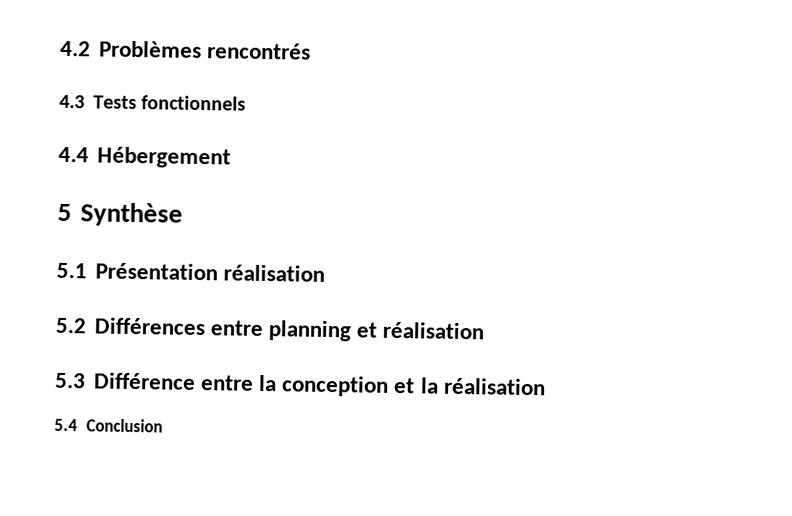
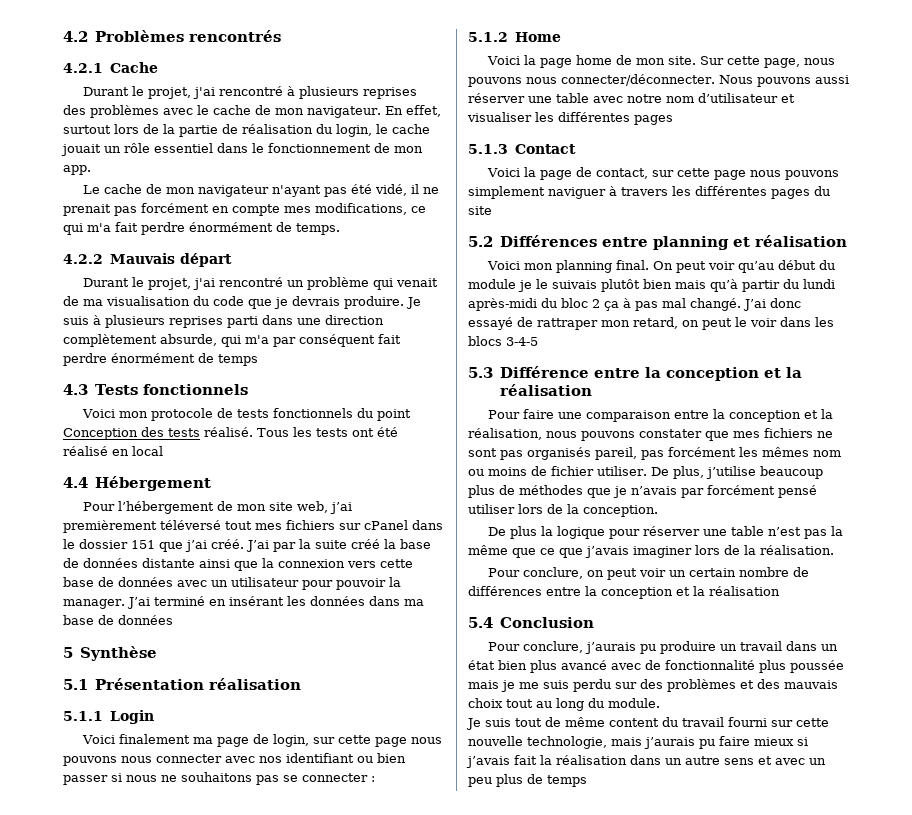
+ 4.2.1 Cache
+ Durant le projet, j'ai rencontré à plusieurs reprises des problèmes avec le cache de mon navigateur. En effet, surtout lors de la partie de réalisation du login, le cache jouait un rôle essentiel dans le fonctionnement de mon app.
+ Le cache de mon navigateur n'ayant pas été vidé, il ne prenait pas forcément en compte mes modifications, ce qui m'a fait perdre énormément de temps.
+ 4.2.2 Mauvais départ
+ Durant le projet, j'ai rencontré un problème qui venait de ma visualisation du code que je devrais produire. Je suis à plusieurs reprises parti dans une direction complètement absurde, qui m'a par conséquent fait perdre énormément de temps
  4.3 Tests fonctionnels
+ Voici mon protocole de tests fonctionnels du point Conception des tests réalisé. Tous les tests ont été réalisé en local
  4.4 Hébergement
+ Pour l’hébergement de mon site web, j’ai premièrement téléversé tout mes fichiers sur cPanel dans le dossier 151 que j’ai créé. J’ai par la suite créé la base de données distante ainsi que la connexion vers cette base de données avec un utilisateur pour pouvoir la manager. J’ai terminé en insérant les données dans ma base de données
+ 5.1.1 Login
+ Voici finalement ma page de login, sur cette page nous pouvons nous connecter avec nos identifiant ou bien passer si nous ne souhaitons pas se connecter :
+ 5.1.2 Home
+ Voici la page home de mon site. Sur cette page, nous pouvons nous connecter/déconnecter. Nous pouvons aussi réserver une table avec notre nom d’utilisateur et visualiser les différentes pages
+ 5.1.3 Contact
+ Voici la page de contact, sur cette page nous pouvons simplement naviguer à travers les différentes pages du site
+ Voici mon planning final. On peut voir qu’au début du module je le suivais plutôt bien mais qu’à partir du lundi après-midi du bloc 2 ça à pas mal changé. J’ai donc essayé de rattraper mon retard, on peut le voir dans les blocs 3-4-5
+ Pour faire une comparaison entre la conception et la réalisation, nous pouvons constater que mes fichiers ne sont pas organisés pareil, pas forcément les mêmes nom ou moins de fichier utiliser. De plus, j’utilise beaucoup plus de méthodes que je n’avais par forcément pensé utiliser lors de la conception.
+ De plus la logique pour réserver une table n’est pas la même que ce que j’avais imaginer lors de la réalisation.
+ Pour conclure, on peut voir un certain nombre de différences entre la conception et la réalisation
  5.4 Conclusion
+ Pour conclure, j’aurais pu produire un travail dans un état bien plus avancé avec de fonctionnalité plus poussée mais je me suis perdu sur des problèmes et des mauvais choix tout au long du module.
+ Je suis tout de même content du travail fourni sur cette nouvelle technologie, mais j’aurais pu faire mieux si j’avais fait la réalisation dans un autre sens et avec un peu plus de temps

